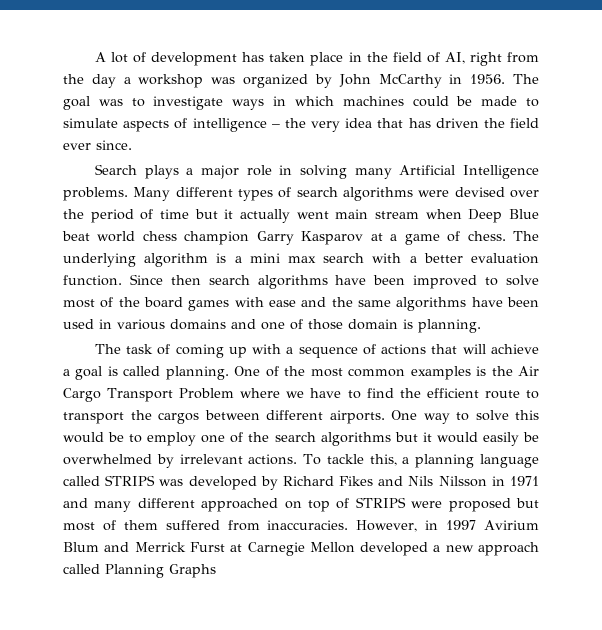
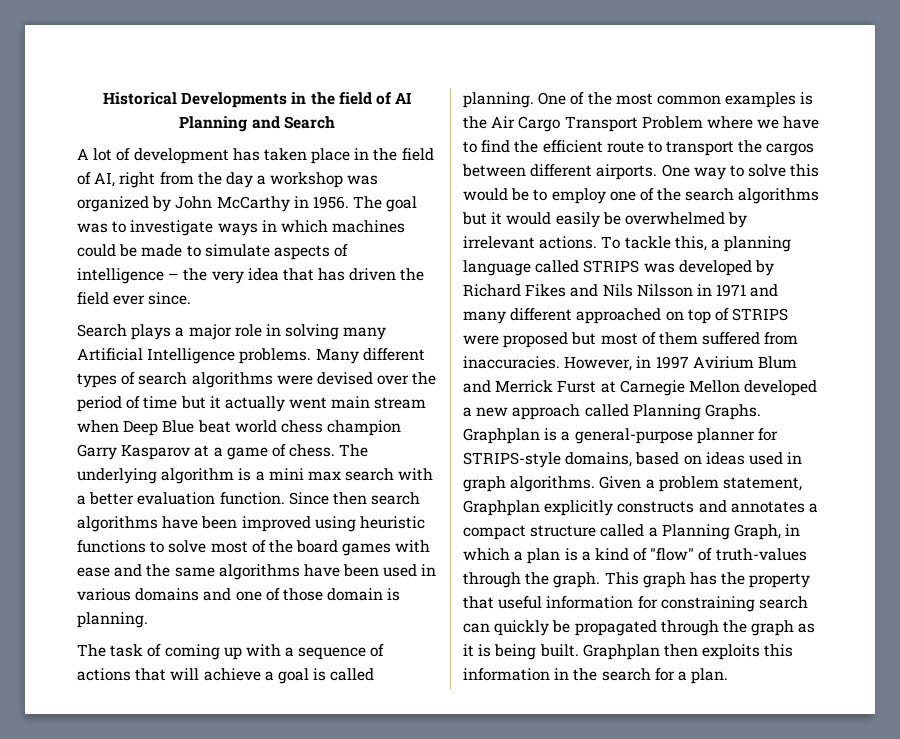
+ Historical Developments in the field of AI Planning and Search
- Since then search algorithms have been improved to solve most of the board games with ease and the same algorithms have been used in various domains and one of those domain is planning.
+ Since then search algorithms have been improved using heuristic functions to solve most of the board games with ease and the same algorithms have been used in various domains and one of those domain is planning.
- However, in 1997 Avirium Blum and Merrick Furst at Carnegie Mellon developed a new approach called Planning Graphs
+ However, in 1997 Avirium Blum and Merrick Furst at Carnegie Mellon developed a new approach called Planning Graphs. Graphplan is a general-purpose planner for STRIPS-style domains, based on ideas used in graph algorithms. Given a problem statement, Graphplan explicitly constructs and annotates a compact structure called a Planning Graph, in which a plan is a kind of "flow" of truth-values through the graph. This graph has the property that useful information for constraining search can quickly be propagated through the graph as it is being built. Graphplan then exploits this information in the search for a plan.

